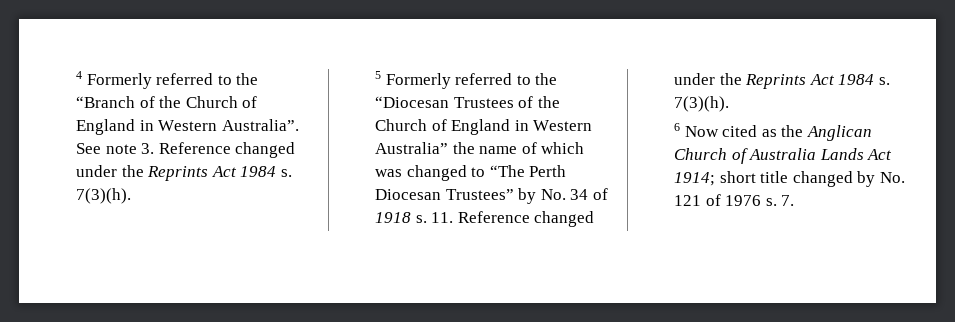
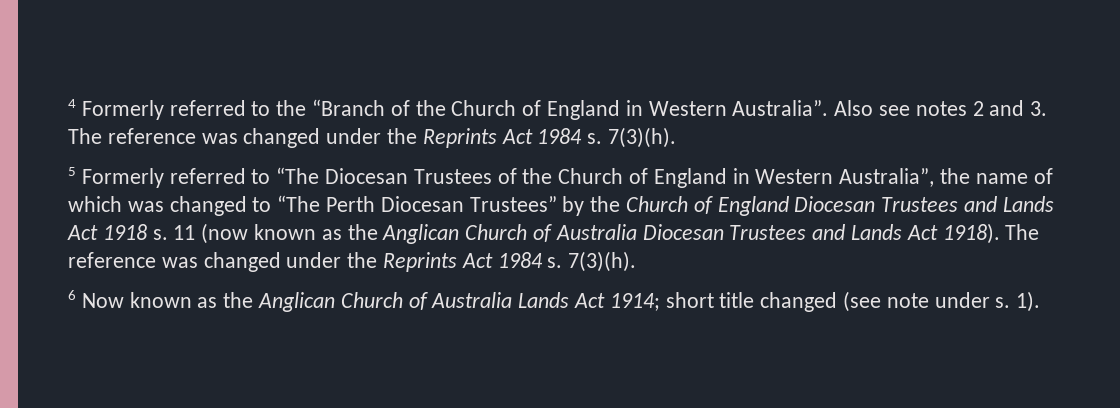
- See note 3. Reference changed under the Reprints Act 1984 s.
+ Also see notes 2 and 3. The reference was changed under the Reprints Act 1984 s.
- 5 Formerly referred to the “Diocesan Trustees of the Church of England in Western Australia” the name of which was changed to “The Perth Diocesan Trustees” by No. 34 of 1918 s. 11. Reference changed under the Reprints Act 1984 s.
+ 5 Formerly referred to “The Diocesan Trustees of the Church of England in Western Australia”, the name of which was changed to “The Perth Diocesan Trustees” by the Church of England Diocesan Trustees and Lands Act 1918 s. 11 (now known as the Anglican Church of Australia Diocesan Trustees and Lands Act 1918). The reference was changed under the Reprints Act 1984 s.
- 6 Now cited as the Anglican Church of Australia Lands Act 1914; short title changed by No. 121 of 1976 s. 7.
+ 6 Now known as the Anglican Church of Australia Lands Act 1914; short title changed (see note under s. 1).

